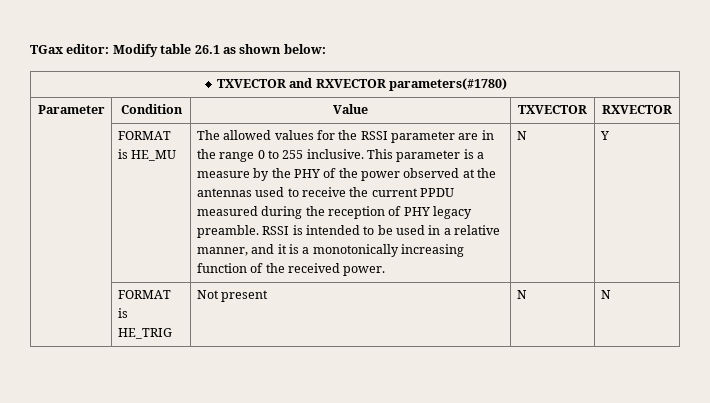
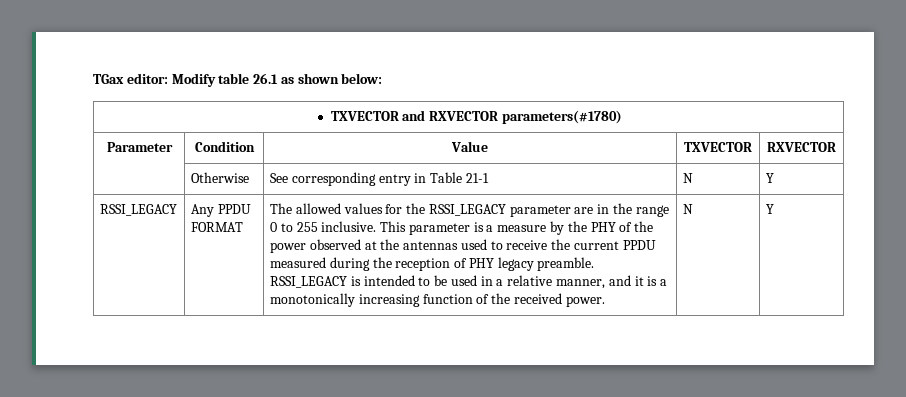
- FORMAT is HE_MU
+ Otherwise | See corresponding entry in Table 21-1 | N | Y
+ RSSI_LEGACY | Any PPDU FORMAT
- The allowed values for the RSSI parameter are in the range 0 to 255 inclusive.
+ The allowed values for the RSSI_LEGACY parameter are in the range 0 to 255 inclusive.
- RSSI is intended to be used in a relative manner, and it is a monotonically increasing function of the received power.
+ RSSI_LEGACY is intended to be used in a relative manner, and it is a monotonically increasing function of the received power.
- | FORMAT is HE_TRIG | Not present | N | N

